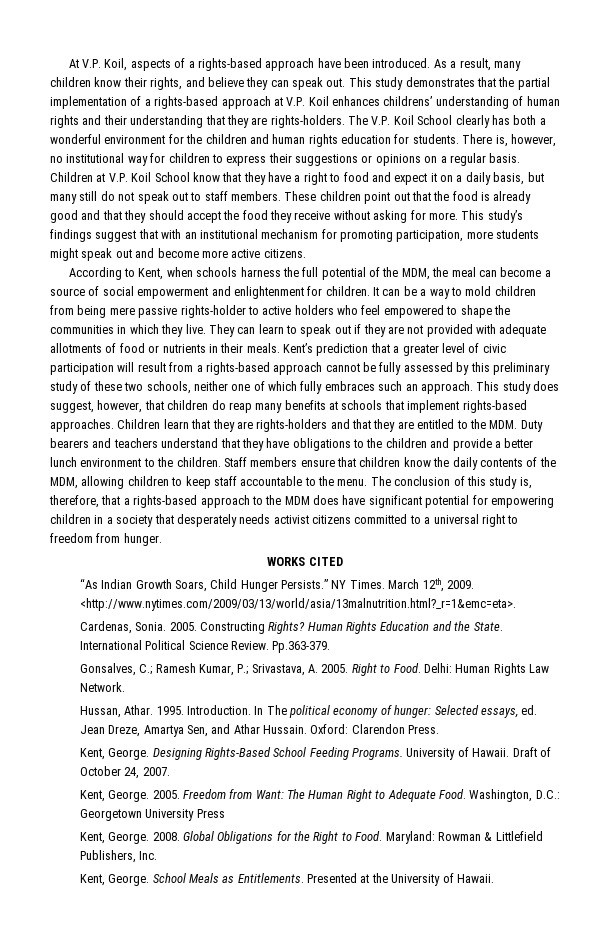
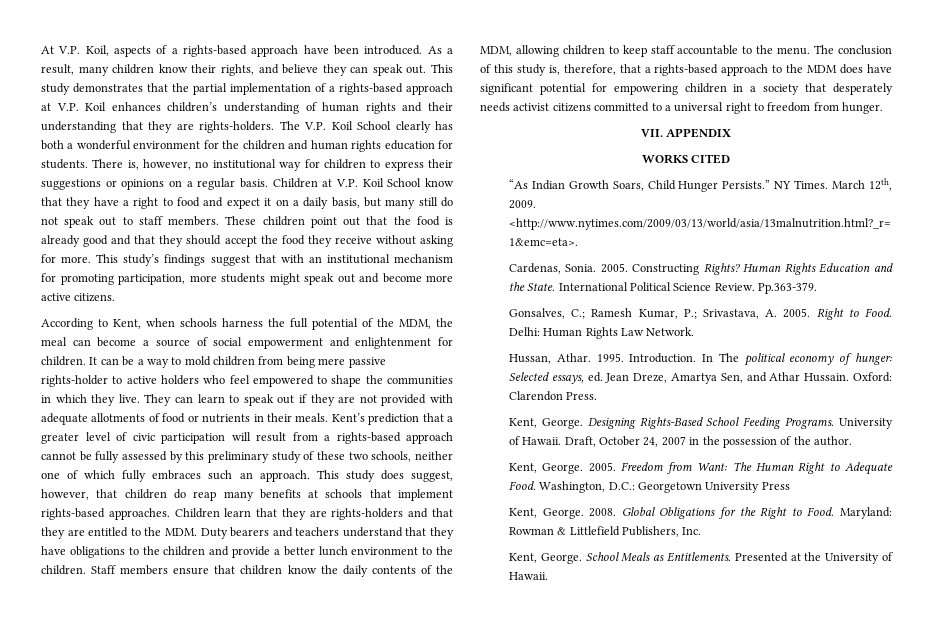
- This study demonstrates that the partial implementation of a rights-based approach at V.P. Koil enhances childrens’ understanding of human rights and their understanding that they are rights-holders.
+ This study demonstrates that the partial implementation of a rights-based approach at V.P. Koil enhances children’s understanding of human rights and their understanding that they are rights-holders.
+ VII. APPENDIX
- Draft of October 24, 2007.
+ Draft, October 24, 2007 in the possession of the author.

